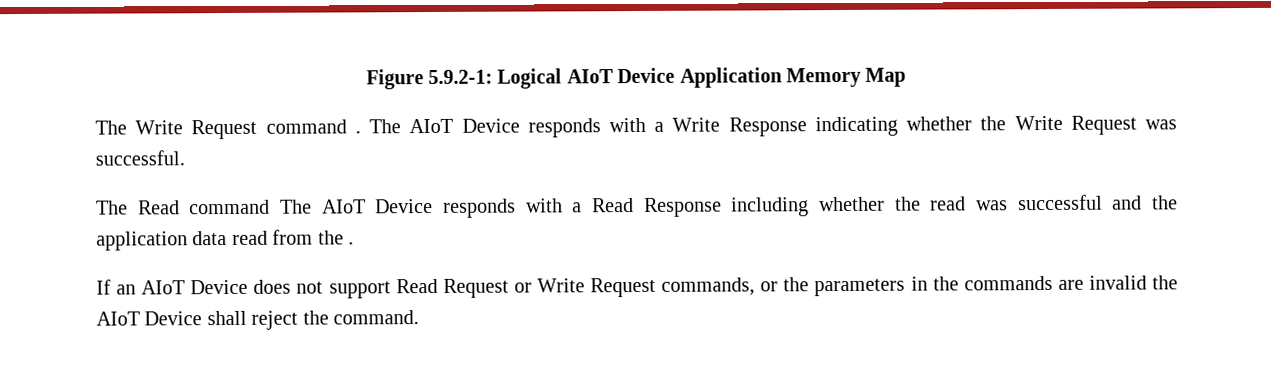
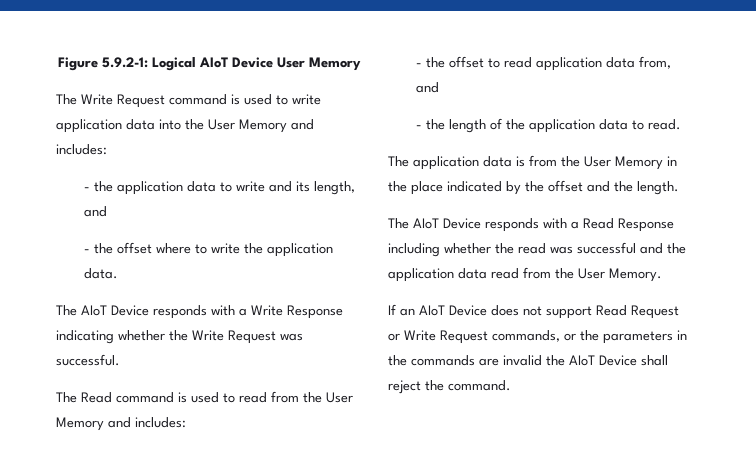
- Figure 5.9.2-1: Logical AIoT Device Application Memory Map
+ Figure 5.9.2-1: Logical AIoT Device User Memory
- The Write Request command . The AIoT Device responds with a Write Response indicating whether the Write Request was successful.
+ The Write Request command is used to write application data into the User Memory and includes:
+ - the application data to write and its length, and
+ - the offset where to write the application data.
+ The AIoT Device responds with a Write Response indicating whether the Write Request was successful.
- The Read command The AIoT Device responds with a Read Response including whether the read was successful and the application data read from the .
+ The Read command is used to read from the User Memory and includes:
+ - the offset to read application data from, and
+ - the length of the application data to read.
+ The application data is from the User Memory in the place indicated by the offset and the length.
+ The AIoT Device responds with a Read Response including whether the read was successful and the application data read from the User Memory.

